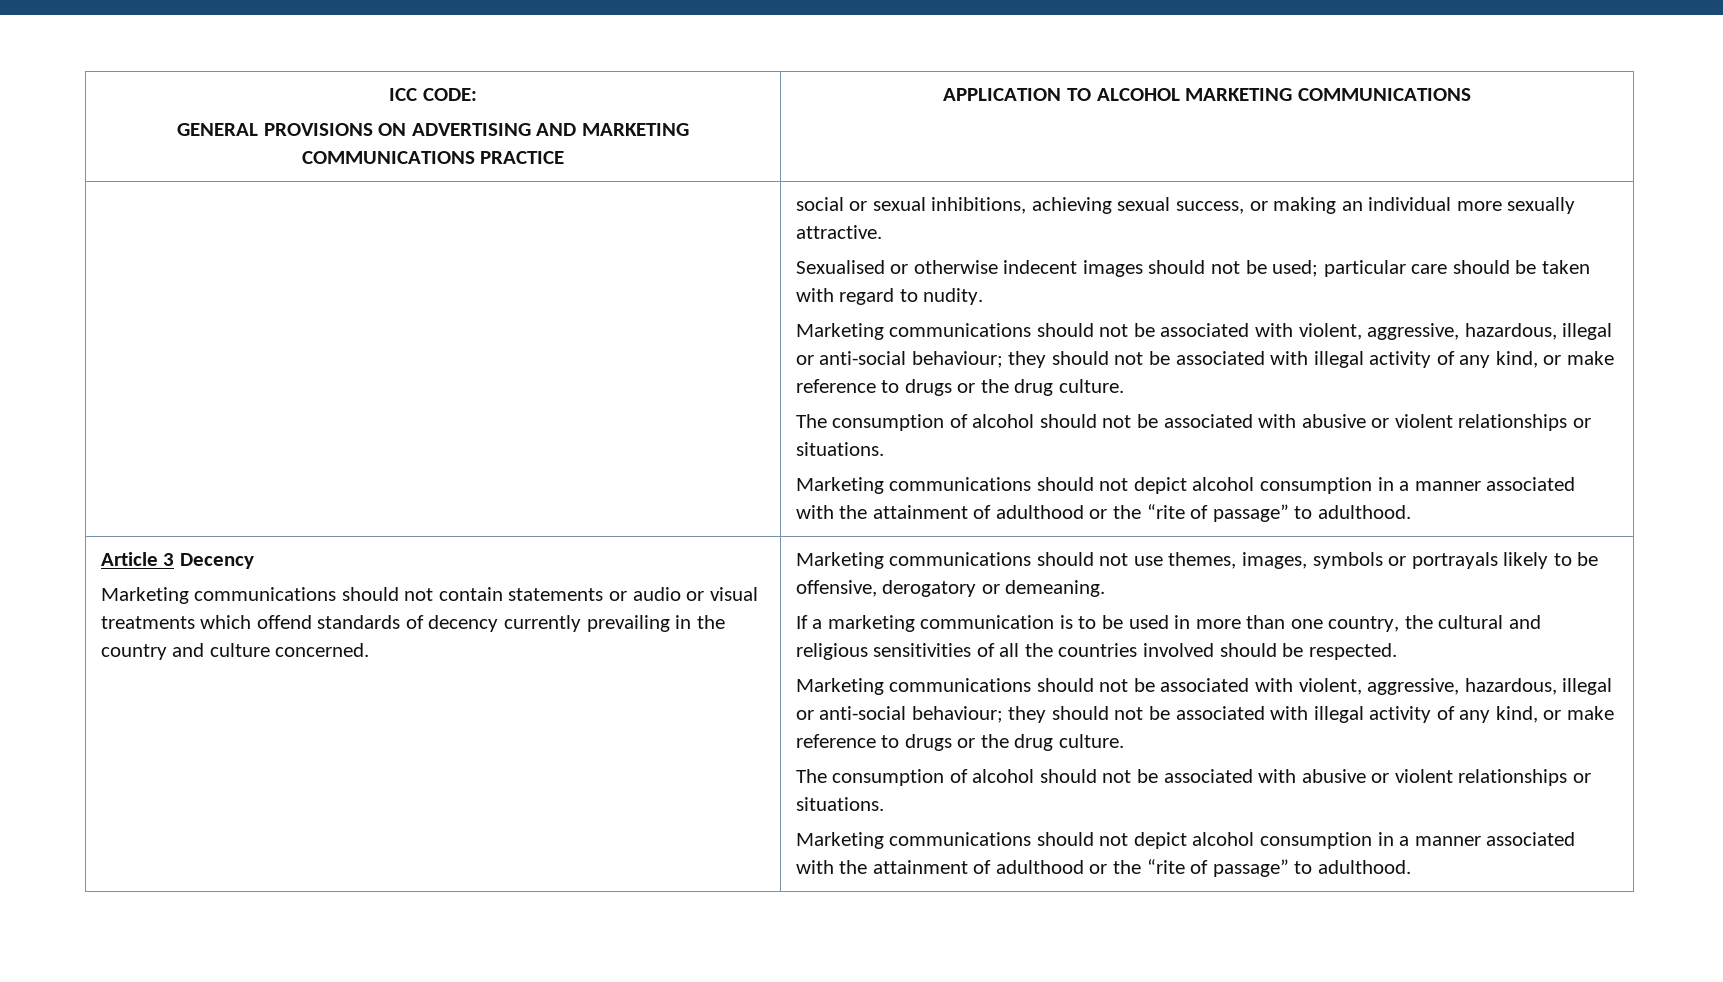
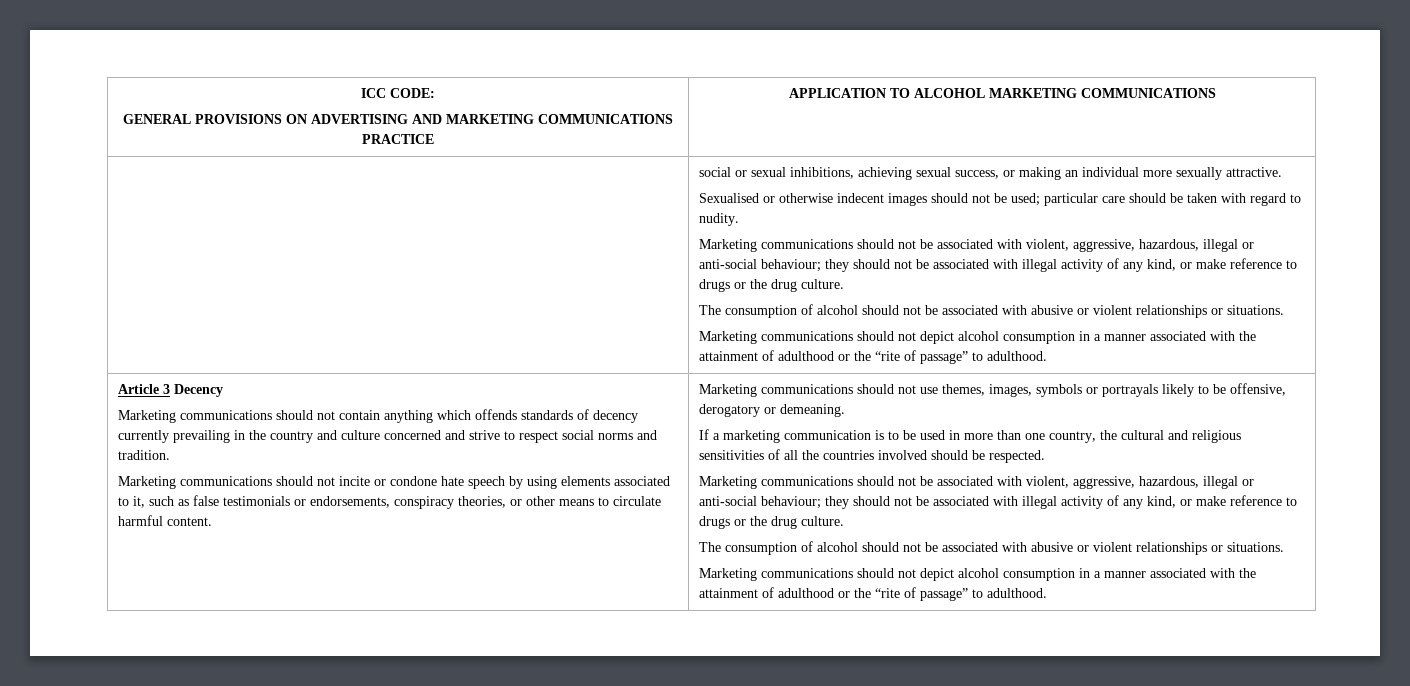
- Marketing communications should not contain statements or audio or visual treatments which offend standards of decency currently prevailing in the country and culture concerned.
+ Marketing communications should not contain anything which offends standards of decency currently prevailing in the country and culture concerned and strive to respect social norms and tradition.
+ Marketing communications should not incite or condone hate speech by using elements associated to it, such as false testimonials or endorsements, conspiracy theories, or other means to circulate harmful content.

